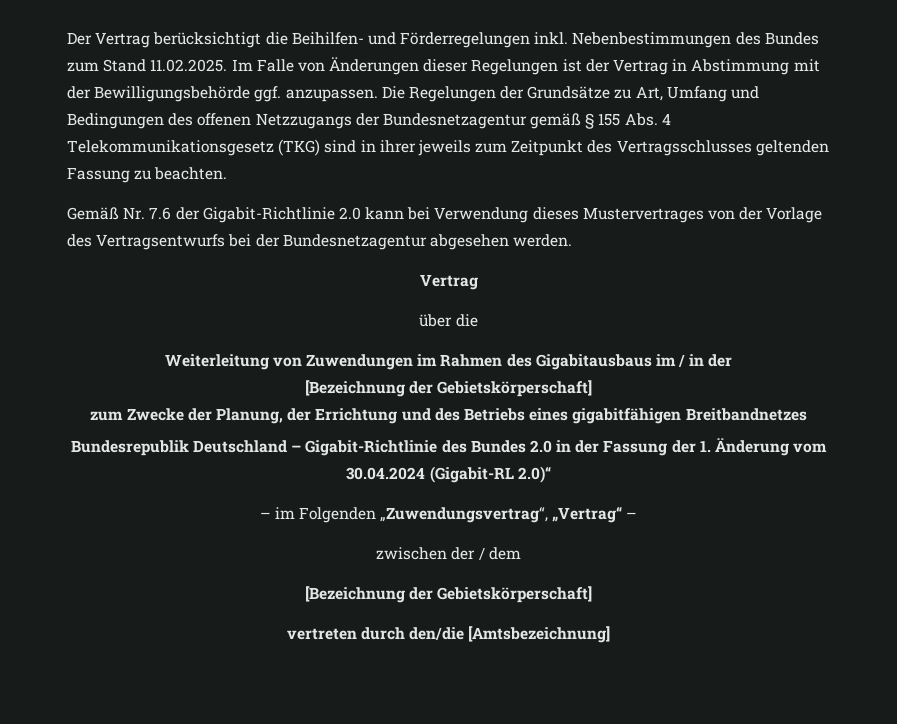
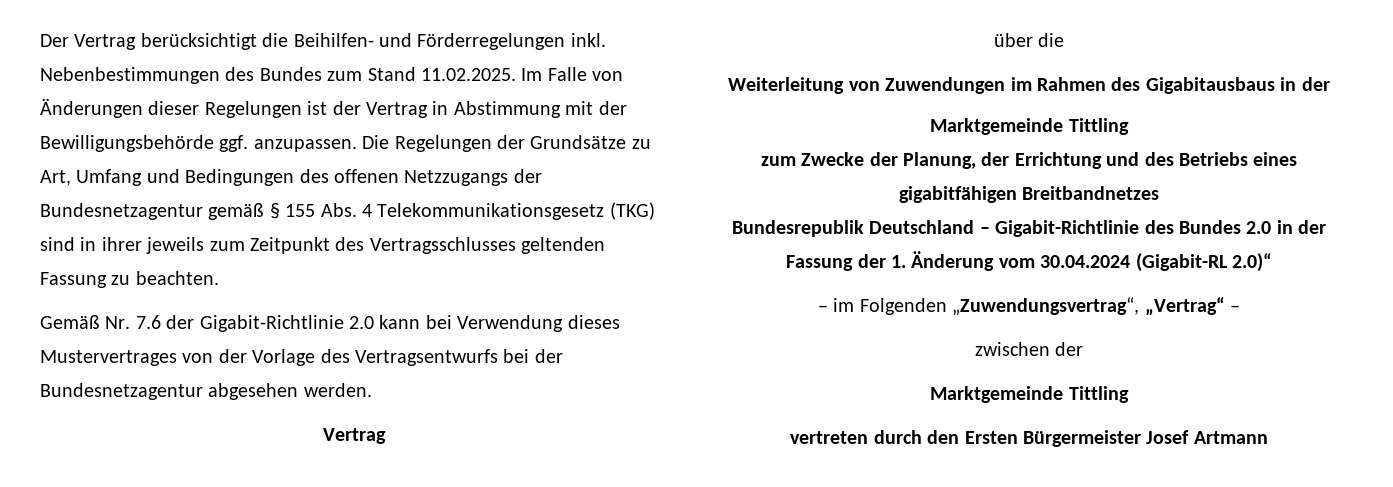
- Weiterleitung von Zuwendungen im Rahmen des Gigabitausbaus im / in der
- [Bezeichnung der Gebietskörperschaft]
+ Weiterleitung von Zuwendungen im Rahmen des Gigabitausbaus in der
+ Marktgemeinde Tittling
- zwischen der / dem
- [Bezeichnung der Gebietskörperschaft]
- vertreten durch den/die [Amtsbezeichnung]
+ zwischen der
+ Marktgemeinde Tittling
+ vertreten durch den Ersten Bürgermeister Josef Artmann

